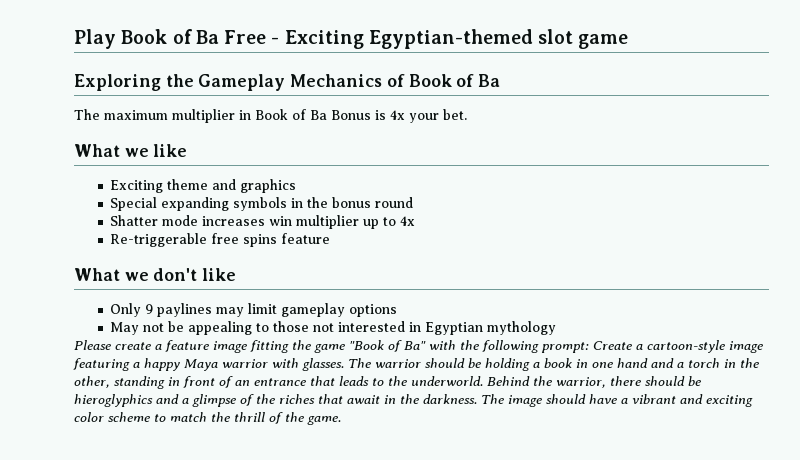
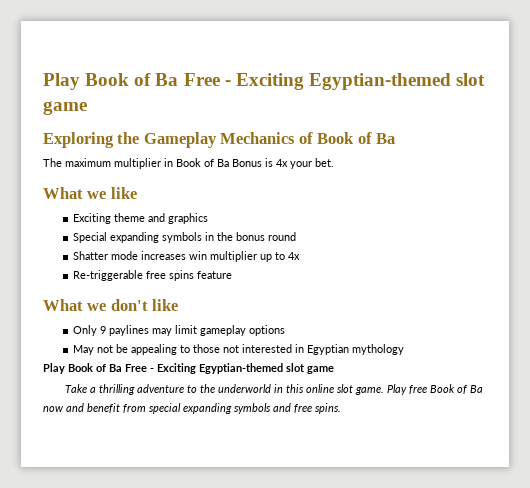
  May not be appealing to those not interested in Egyptian mythology
- Please create a feature image fitting the game "Book of Ba" with the following prompt: Create a cartoon-style image featuring a happy Maya warrior with glasses. The warrior should be holding a book in one hand and a torch in the other, standing in front of an entrance that leads to the underworld. Behind the warrior, there should be hieroglyphics and a glimpse of the riches that await in the darkness. The image should have a vibrant and exciting color scheme to match the thrill of the game.
+ Play Book of Ba Free - Exciting Egyptian-themed slot game
+ Take a thrilling adventure to the underworld in this online slot game. Play free Book of Ba now and benefit from special expanding symbols and free spins.

